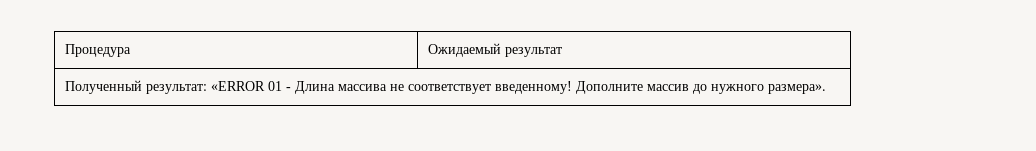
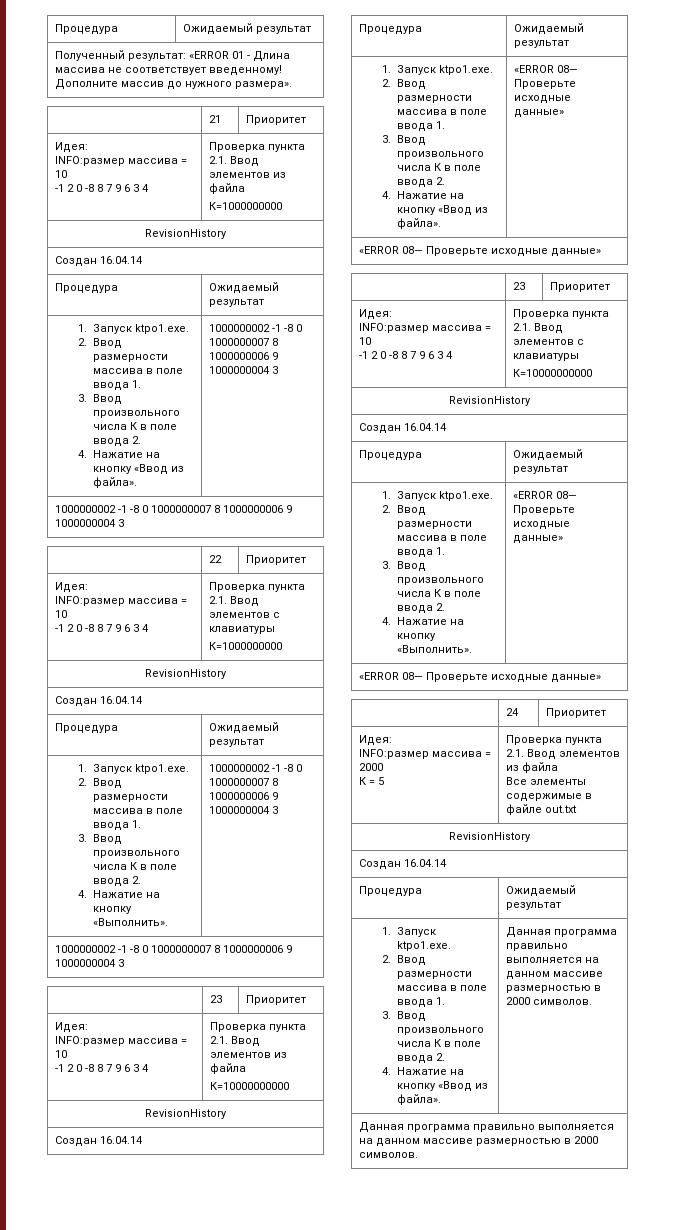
+ | 21 | Приоритет
+ Идея:
+ INFO:размер массива = 10
+ -1 2 0 -8 8 7 9 6 3 4 | Проверка пункта 2.1. Ввод элементов из файла
+ К=1000000000
+ RevisionHistory
+ Создан 16.04.14
+ Процедура | Ожидаемый результат
+ 1. Запуск ktpo1.exe.
+ 2. Ввод размерности массива в поле ввода 1.
+ 3. Ввод произвольного числа К в поле ввода 2.
+ 4. Нажатие на кнопку «Ввод из файла». | 1000000002 -1 -8 0 1000000007 8 1000000006 9 1000000004 3
+ 1000000002 -1 -8 0 1000000007 8 1000000006 9 1000000004 3
+ | 22 | Приоритет
+ Идея:
+ INFO:размер массива = 10
+ -1 2 0 -8 8 7 9 6 3 4 | Проверка пункта 2.1. Ввод элементов с клавиатуры
+ К=1000000000
+ RevisionHistory
+ Создан 16.04.14
+ Процедура | Ожидаемый результат
+ 1. Запуск ktpo1.exe.
+ 2. Ввод размерности массива в поле ввода 1.
+ 3. Ввод произвольного числа К в поле ввода 2.
+ 4. Нажатие на кнопку «Выполнить». | 1000000002 -1 -8 0 1000000007 8 1000000006 9 1000000004 3
+ 1000000002 -1 -8 0 1000000007 8 1000000006 9 1000000004 3
+ | 23 | Приоритет
+ Идея:
+ INFO:размер массива = 10
+ -1 2 0 -8 8 7 9 6 3 4 | Проверка пункта 2.1. Ввод элементов из файла
+ К=10000000000
+ RevisionHistory
+ Создан 16.04.14
+ Процедура | Ожидаемый результат
+ 1. Запуск ktpo1.exe.
+ 2. Ввод размерности массива в поле ввода 1.
+ 3. Ввод произвольного числа К в поле ввода 2.
+ 4. Нажатие на кнопку «Ввод из файла». | «ERROR 08— Проверьте исходные данные»
+ «ERROR 08— Проверьте исходные данные»
+ | 23 | Приоритет
+ Идея:
+ INFO:размер массива = 10
+ -1 2 0 -8 8 7 9 6 3 4 | Проверка пункта 2.1. Ввод элементов с клавиатуры
+ К=10000000000
+ RevisionHistory
+ Создан 16.04.14
+ Процедура | Ожидаемый результат
+ 1. Запуск ktpo1.exe.
+ 2. Ввод размерности массива в поле ввода 1.
+ 3. Ввод произвольного числа К в поле ввода 2.
+ 4. Нажатие на кнопку «Выполнить». | «ERROR 08— Проверьте исходные данные»
+ «ERROR 08— Проверьте исходные данные»
+ | 24 | Приоритет
+ Идея:
+ INFO:размер массива = 2000
+ К = 5 | Проверка пункта 2.1. Ввод элементов из файла
+ Все элементы содержимые в файле out.txt
+ RevisionHistory
+ Создан 16.04.14
+ Процедура | Ожидаемый результат
+ 1. Запуск ktpo1.exe.
+ 2. Ввод размерности массива в поле ввода 1.
+ 3. Ввод произвольного числа К в поле ввода 2.
+ 4. Нажатие на кнопку «Ввод из файла». | Данная программа правильно выполняется на данном массиве размерностью в 2000 символов.
+ Данная программа правильно выполняется на данном массиве размерностью в 2000 символов.

